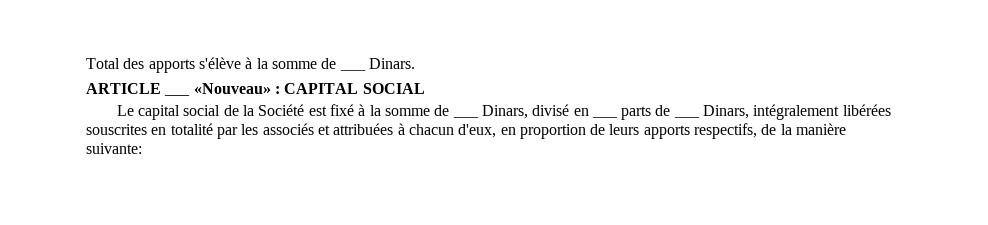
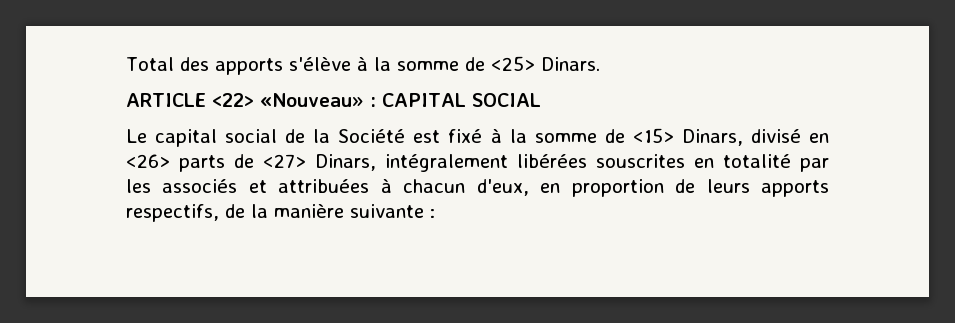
- Total des apports s'élève à la somme de ___ Dinars.
+ Total des apports s'élève à la somme de <25> Dinars.
- ARTICLE ___ «Nouveau» : CAPITAL SOCIAL
+ ARTICLE <22> «Nouveau» : CAPITAL SOCIAL
- Le capital social de la Société est fixé à la somme de ___ Dinars, divisé en ___ parts de ___ Dinars, intégralement libérées souscrites en totalité par les associés et attribuées à chacun d'eux, en proportion de leurs apports respectifs, de la manière suivante:
+ Le capital social de la Société est fixé à la somme de <15> Dinars, divisé en <26> parts de <27> Dinars, intégralement libérées souscrites en totalité par les associés et attribuées à chacun d'eux, en proportion de leurs apports respectifs, de la manière suivante :

